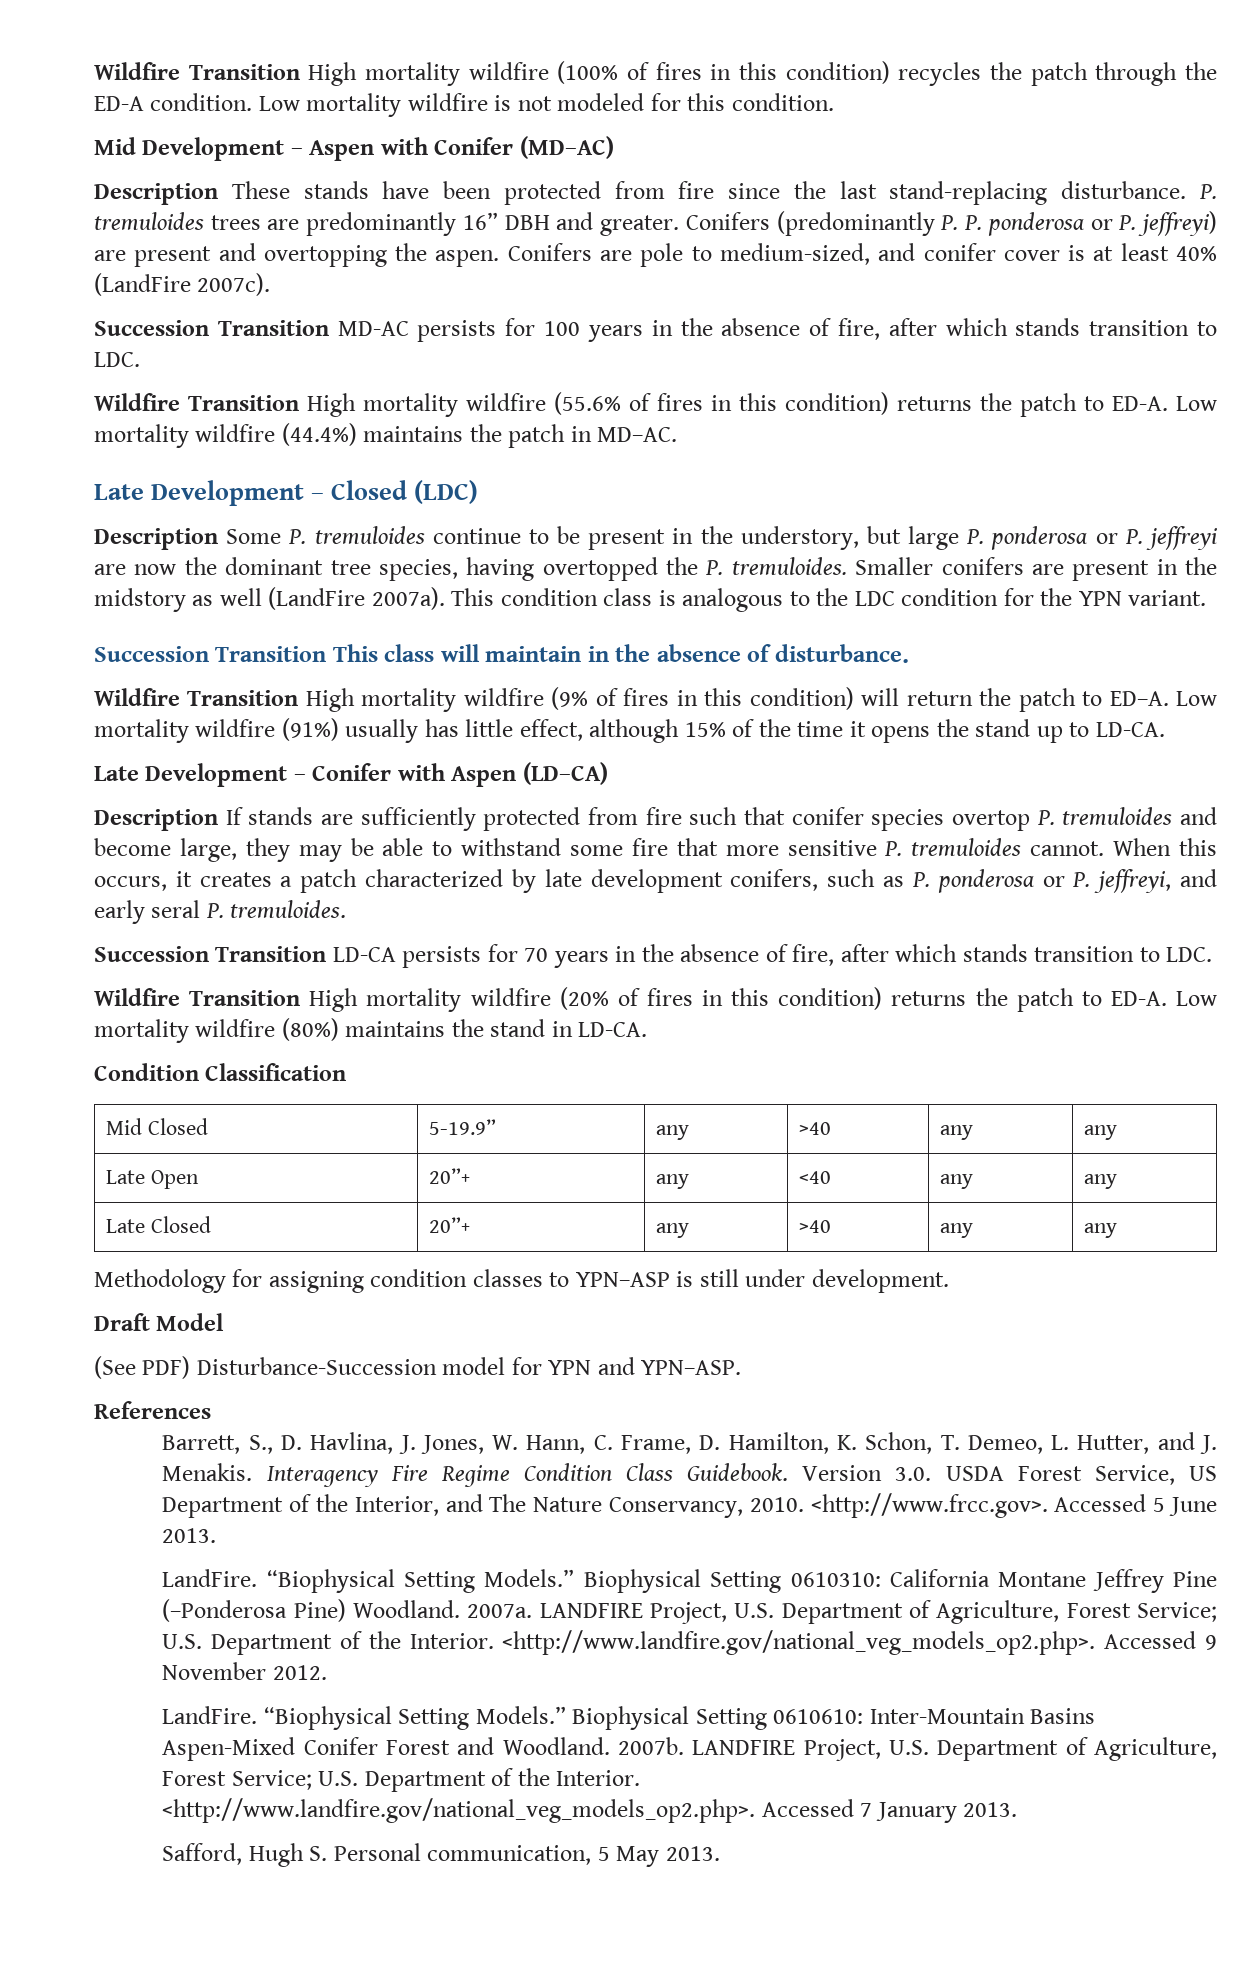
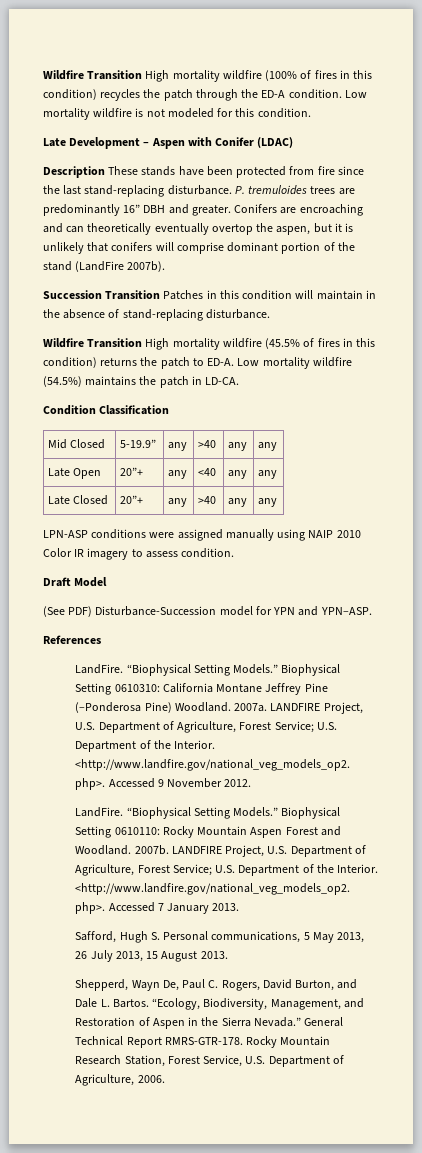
- Mid Development – Aspen with Conifer (MD–AC)
+ Late Development – Aspen with Conifer (LDAC)
- Conifers (predominantly P. P. ponderosa or P. jeffreyi) are present and overtopping the aspen. Conifers are pole to medium-sized, and conifer cover is at least 40% (LandFire 2007c).
- Succession Transition MD-AC persists for 100 years in the absence of fire, after which stands transition to LDC.
- Wildfire Transition High mortality wildfire (55.6% of fires in this condition) returns the patch to ED-A.
+ Conifers are encroaching and can theoretically eventually overtop the aspen, but it is unlikely that conifers will comprise dominant portion of the stand (LandFire 2007b).
+ Succession Transition Patches in this condition will maintain in the absence of stand-replacing disturbance.
+ Wildfire Transition High mortality wildfire (45.5% of fires in this condition) returns the patch to ED-A.
- Low mortality wildfire (44.4%) maintains the patch in MD–AC.
- Late Development – Closed (LDC)
- Description Some P. tremuloides continue to be present in the understory, but large P. ponderosa or P. jeffreyi are now the dominant tree species, having overtopped the P. tremuloides. Smaller conifers are present in the midstory as well (LandFire 2007a). This condition class is analogous to the LDC condition for the YPN variant.
- Succession Transition This class will maintain in the absence of disturbance.
- Wildfire Transition High mortality wildfire (9% of fires in this condition) will return the patch to ED–A. Low mortality wildfire (91%) usually has little effect, although 15% of the time it opens the stand up to LD-CA.
- Late Development – Conifer with Aspen (LD–CA)
- Description If stands are sufficiently protected from fire such that conifer species overtop P. tremuloides and become large, they may be able to withstand some fire that more sensitive P. tremuloides cannot. When this occurs, it creates a patch characterized by late development conifers, such as P. ponderosa or P. jeffreyi, and early seral P. tremuloides.
- Succession Transition LD-CA persists for 70 years in the absence of fire, after which stands transition to LDC.
- Wildfire Transition High mortality wildfire (20% of fires in this condition) returns the patch to ED-A. Low mortality wildfire (80%) maintains the stand in LD-CA.
+ Low mortality wildfire (54.5%) maintains the patch in LD-CA.
- Methodology for assigning condition classes to YPN–ASP is still under development.
+ LPN-ASP conditions were assigned manually using NAIP 2010 Color IR imagery to assess condition.
- Barrett, S., D. Havlina, J. Jones, W. Hann, C. Frame, D. Hamilton, K. Schon, T. Demeo, L. Hutter, and J. Menakis. Interagency Fire Regime Condition Class Guidebook. Version 3.0. USDA Forest Service, US Department of the Interior, and The Nature Conservancy, 2010. <http://www.frcc.gov>. Accessed 5 June 2013.
- Biophysical Setting 0610610: Inter-Mountain Basins Aspen-Mixed Conifer Forest and Woodland.
+ Biophysical Setting 0610110: Rocky Mountain Aspen Forest and Woodland.
- Safford, Hugh S. Personal communication, 5 May 2013.
+ Safford, Hugh S. Personal communications, 5 May 2013, 26 July 2013, 15 August 2013.
+ Shepperd, Wayn De, Paul C. Rogers, David Burton, and Dale L. Bartos. “Ecology, Biodiversity, Management, and Restoration of Aspen in the Sierra Nevada.” General Technical Report RMRS-GTR-178. Rocky Mountain Research Station, Forest Service, U.S. Department of Agriculture, 2006.

